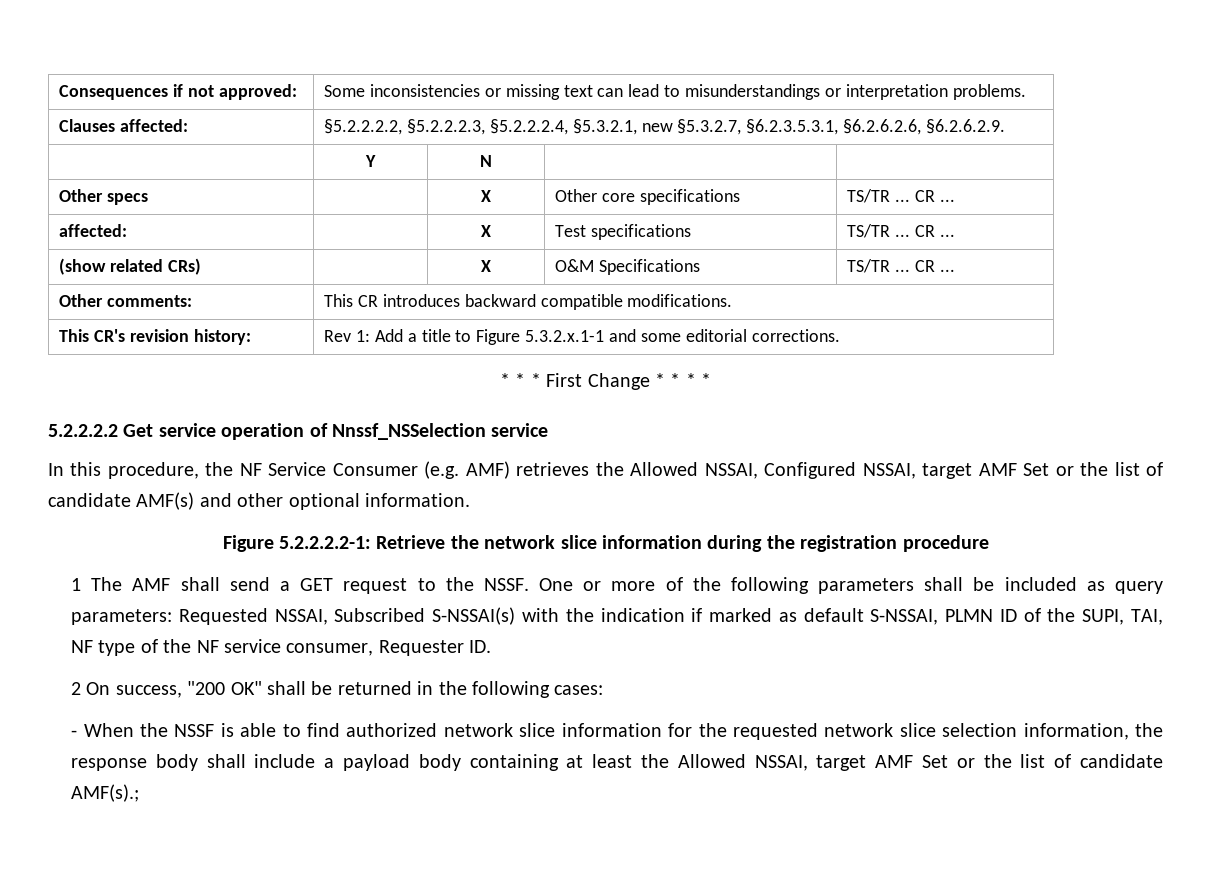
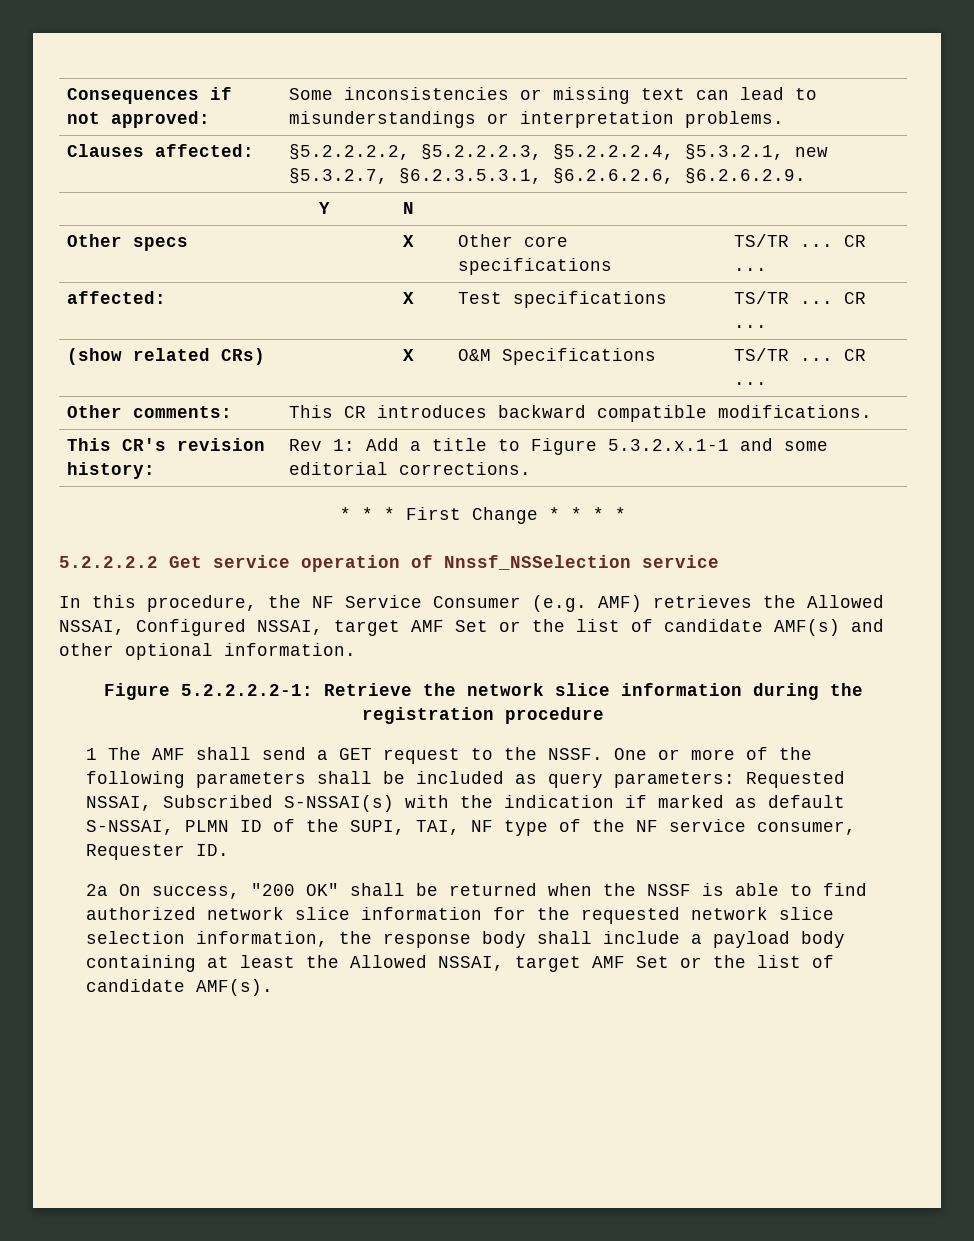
- 2 On success, "200 OK" shall be returned in the following cases:
- - When the NSSF is able to find authorized network slice information for the requested network slice selection information, the response body shall include a payload body containing at least the Allowed NSSAI, target AMF Set or the list of candidate AMF(s).;
+ 2a On success, "200 OK" shall be returned when the NSSF is able to find authorized network slice information for the requested network slice selection information, the response body shall include a payload body containing at least the Allowed NSSAI, target AMF Set or the list of candidate AMF(s).

